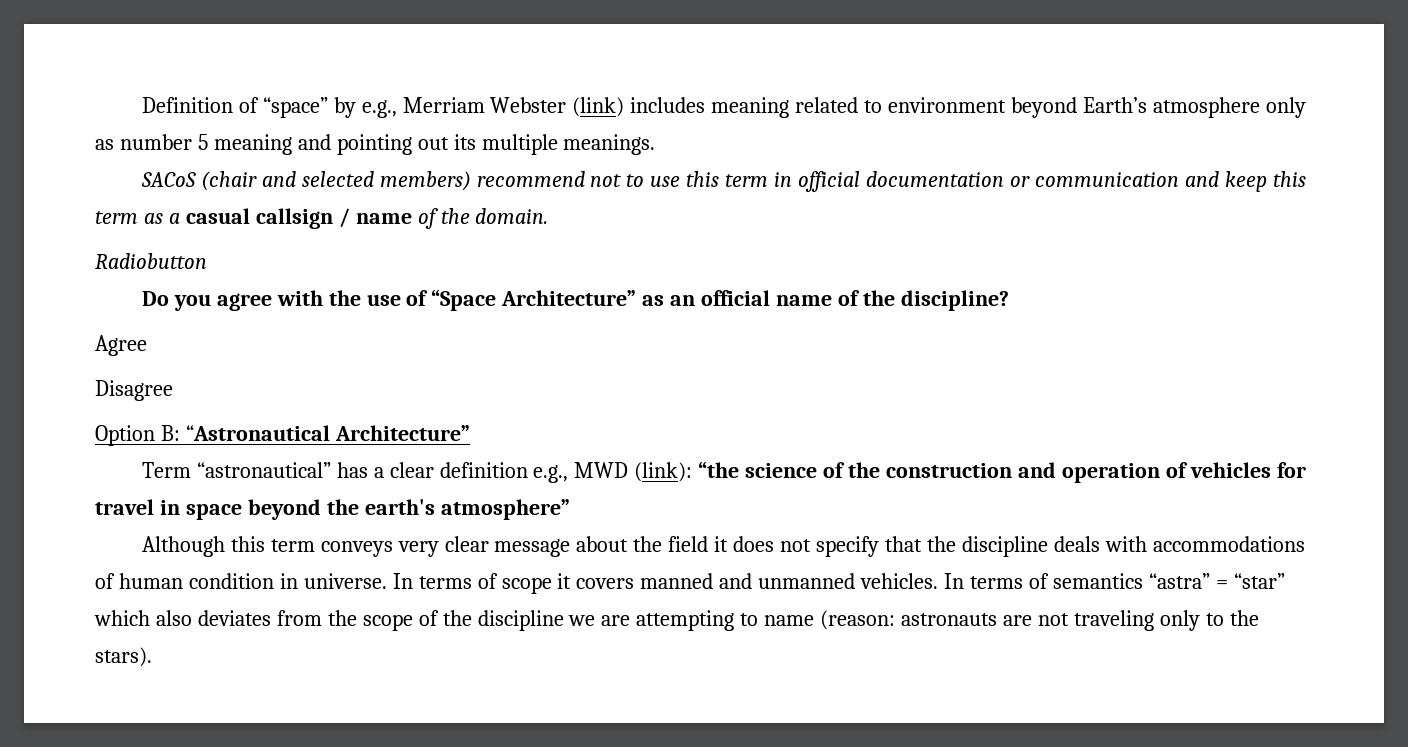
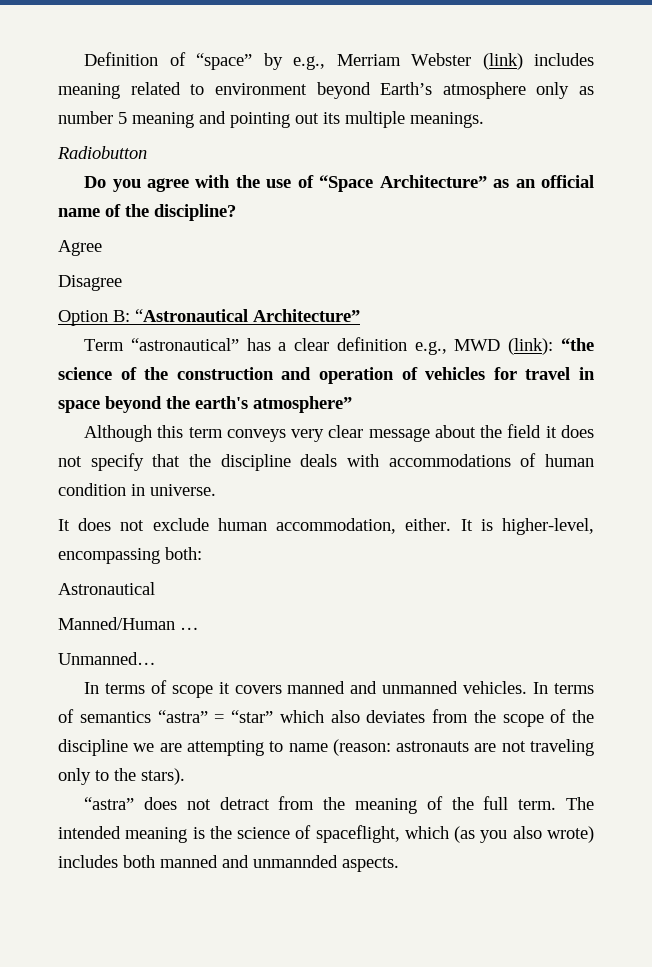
- SACoS (chair and selected members) recommend not to use this term in official documentation or communication and keep this term as a casual callsign / name of the domain.
- Although this term conveys very clear message about the field it does not specify that the discipline deals with accommodations of human condition in universe. In terms of scope it covers manned and unmanned vehicles.
+ Although this term conveys very clear message about the field it does not specify that the discipline deals with accommodations of human condition in universe.
+ It does not exclude human accommodation, either. It is higher-level, encompassing both:
+ Astronautical
+ Manned/Human …
+ Unmanned…
+ In terms of scope it covers manned and unmanned vehicles.
+ “astra” does not detract from the meaning of the full term. The intended meaning is the science of spaceflight, which (as you also wrote) includes both manned and unmannded aspects.

